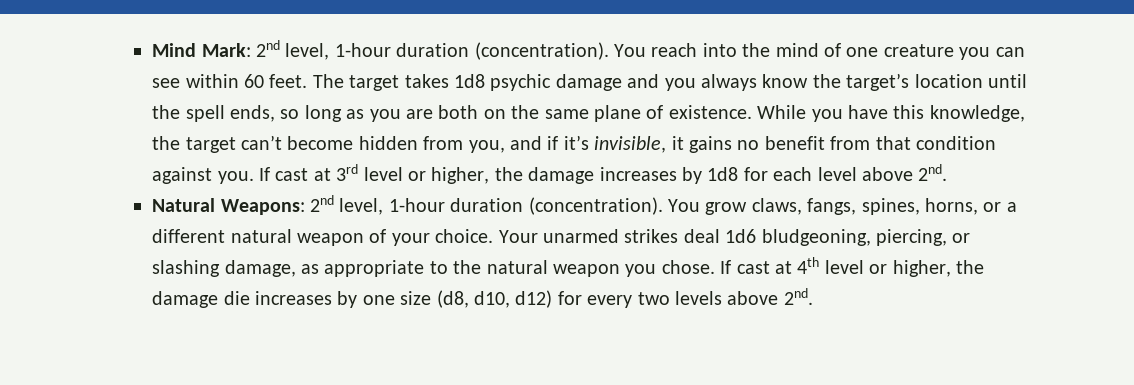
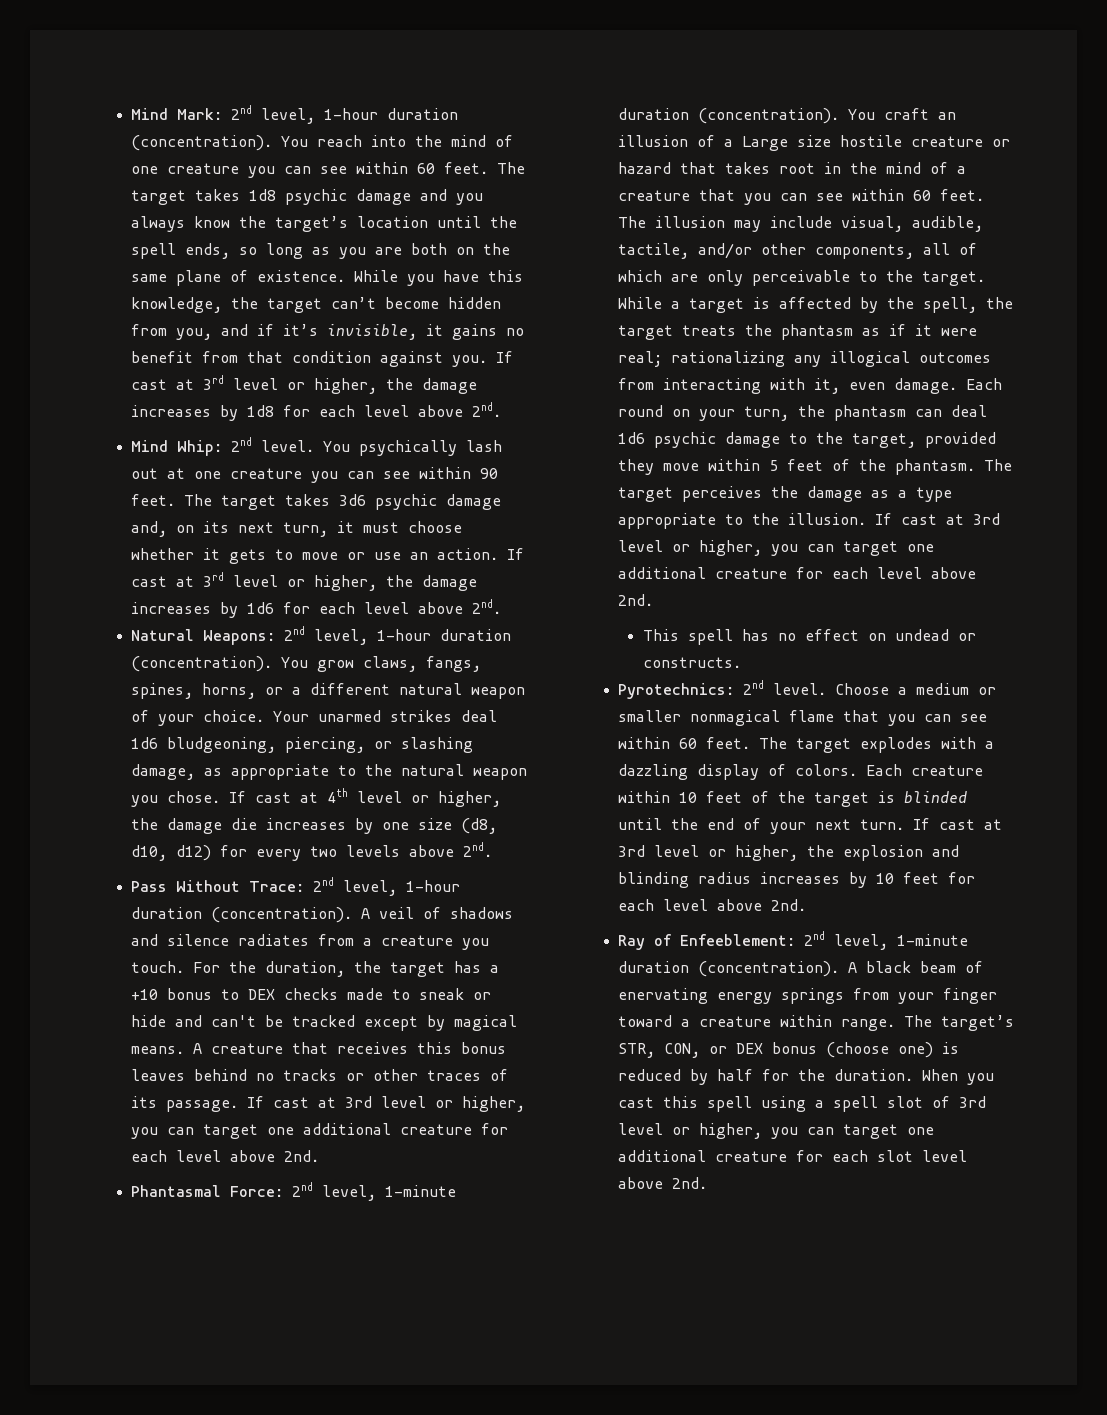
+ Mind Whip: 2nd level. You psychically lash out at one creature you can see within 90 feet. The target takes 3d6 psychic damage and, on its next turn, it must choose whether it gets to move or use an action. If cast at 3rd level or higher, the damage increases by 1d6 for each level above 2nd.
+ Pass Without Trace: 2nd level, 1-hour duration (concentration). A veil of shadows and silence radiates from a creature you touch. For the duration, the target has a +10 bonus to DEX checks made to sneak or hide and can't be tracked except by magical means. A creature that receives this bonus leaves behind no tracks or other traces of its passage. If cast at 3rd level or higher, you can target one additional creature for each level above 2nd.
+ Phantasmal Force: 2nd level, 1-minute duration (concentration). You craft an illusion of a Large size hostile creature or hazard that takes root in the mind of a creature that you can see within 60 feet. The illusion may include visual, audible, tactile, and/or other components, all of which are only perceivable to the target. While a target is affected by the spell, the target treats the phantasm as if it were real; rationalizing any illogical outcomes from interacting with it, even damage. Each round on your turn, the phantasm can deal 1d6 psychic damage to the target, provided they move within 5 feet of the phantasm. The target perceives the damage as a type appropriate to the illusion. If cast at 3rd level or higher, you can target one additional creature for each level above 2nd.
+ This spell has no effect on undead or constructs.
+ Pyrotechnics: 2nd level. Choose a medium or smaller nonmagical flame that you can see within 60 feet. The target explodes with a dazzling display of colors. Each creature within 10 feet of the target is blinded until the end of your next turn. If cast at 3rd level or higher, the explosion and blinding radius increases by 10 feet for each level above 2nd.
+ Ray of Enfeeblement: 2nd level, 1-minute duration (concentration). A black beam of enervating energy springs from your finger toward a creature within range. The target’s STR, CON, or DEX bonus (choose one) is reduced by half for the duration. When you cast this spell using a spell slot of 3rd level or higher, you can target one additional creature for each slot level above 2nd.

